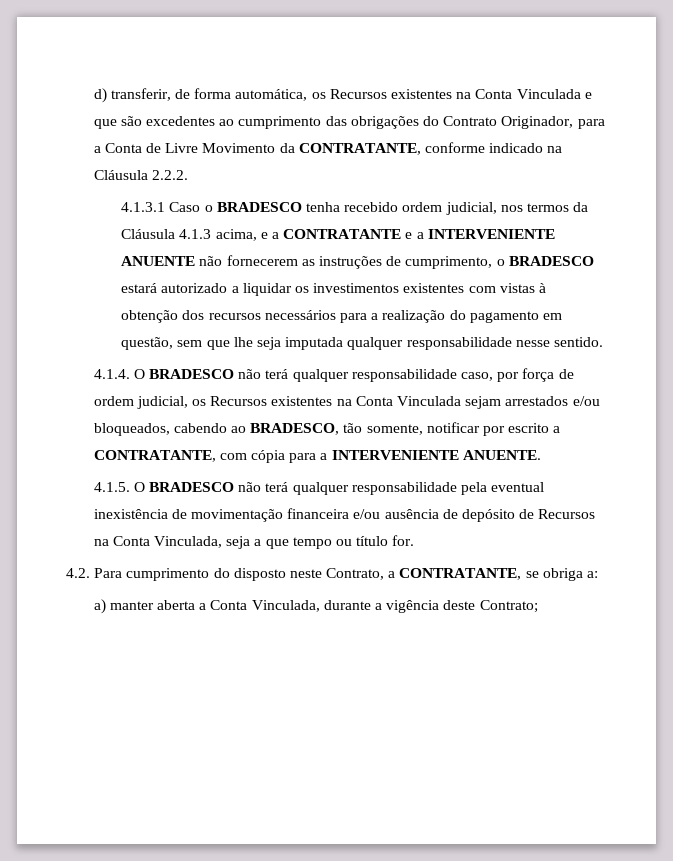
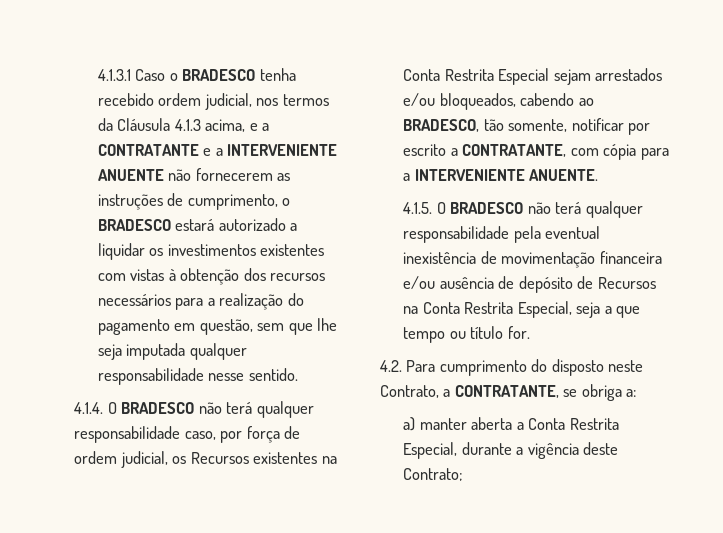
- d) transferir, de forma automática, os Recursos existentes na Conta Vinculada e que são excedentes ao cumprimento das obrigações do Contrato Originador, para a Conta de Livre Movimento da CONTRATANTE, conforme indicado na Cláusula 2.2.2.
- 4.1.4. O BRADESCO não terá qualquer responsabilidade caso, por força de ordem judicial, os Recursos existentes na Conta Vinculada sejam arrestados e/ou bloqueados, cabendo ao BRADESCO, tão somente, notificar por escrito a CONTRATANTE, com cópia para a INTERVENIENTE ANUENTE.
+ 4.1.4. O BRADESCO não terá qualquer responsabilidade caso, por força de ordem judicial, os Recursos existentes na Conta Restrita Especial sejam arrestados e/ou bloqueados, cabendo ao BRADESCO, tão somente, notificar por escrito a CONTRATANTE, com cópia para a INTERVENIENTE ANUENTE.
- 4.1.5. O BRADESCO não terá qualquer responsabilidade pela eventual inexistência de movimentação financeira e/ou ausência de depósito de Recursos na Conta Vinculada, seja a que tempo ou título for.
+ 4.1.5. O BRADESCO não terá qualquer responsabilidade pela eventual inexistência de movimentação financeira e/ou ausência de depósito de Recursos na Conta Restrita Especial, seja a que tempo ou título for.
- a) manter aberta a Conta Vinculada, durante a vigência deste Contrato;
+ a) manter aberta a Conta Restrita Especial, durante a vigência deste Contrato;

